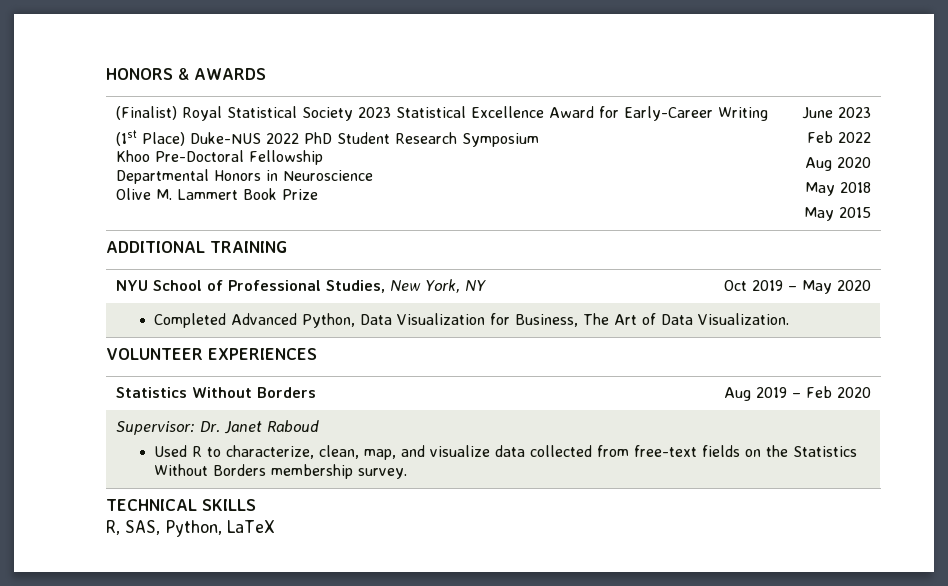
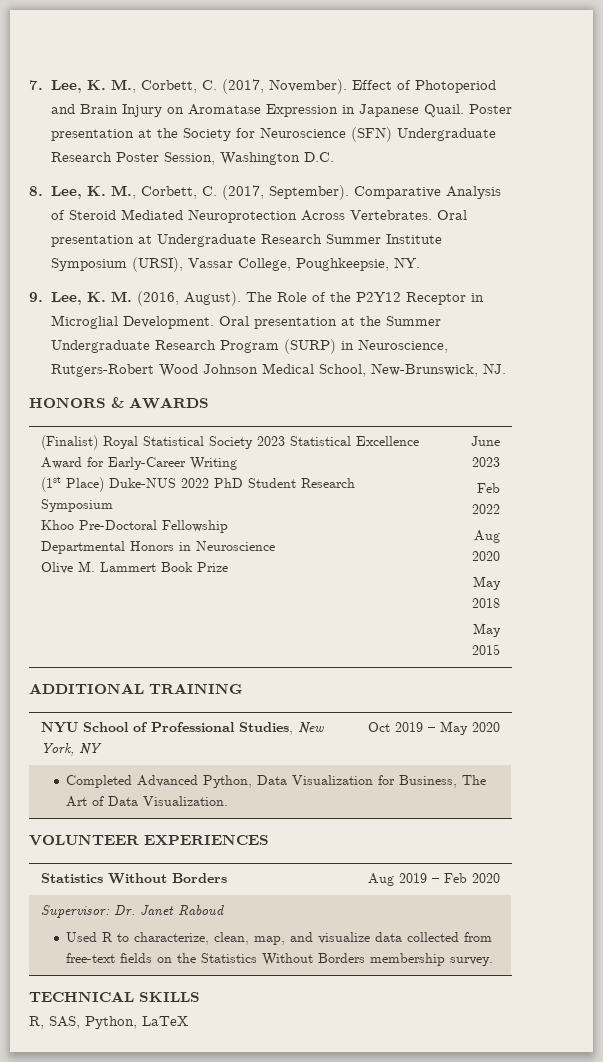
+ 7. Lee, K. M., Corbett, C. (2017, November). Effect of Photoperiod and Brain Injury on Aromatase Expression in Japanese Quail. Poster presentation at the Society for Neuroscience (SFN) Undergraduate Research Poster Session, Washington D.C.
+ 8. Lee, K. M., Corbett, C. (2017, September). Comparative Analysis of Steroid Mediated Neuroprotection Across Vertebrates. Oral presentation at Undergraduate Research Summer Institute Symposium (URSI), Vassar College, Poughkeepsie, NY.
+ 9. Lee, K. M. (2016, August). The Role of the P2Y12 Receptor in Microglial Development. Oral presentation at the Summer Undergraduate Research Program (SURP) in Neuroscience, Rutgers-Robert Wood Johnson Medical School, New-Brunswick, NJ.

